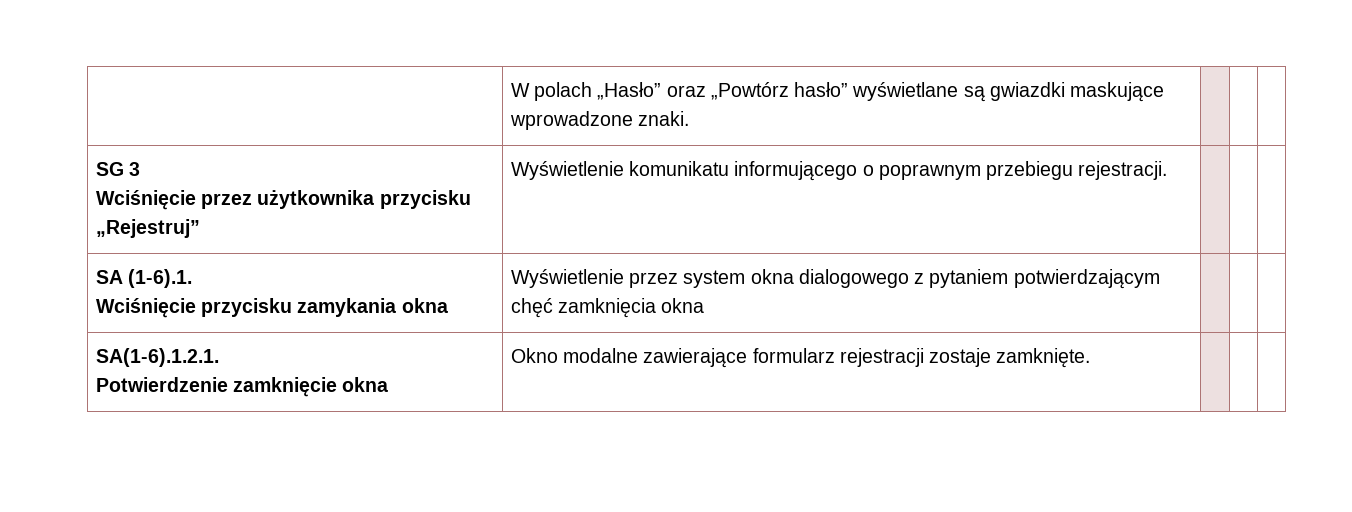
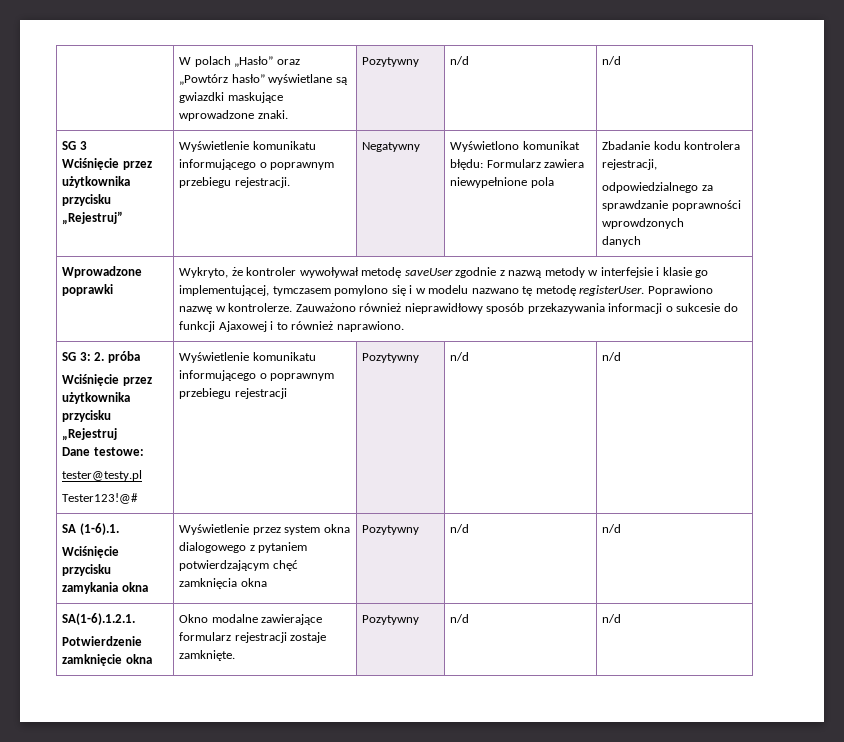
- | W polach „Hasło” oraz „Powtórz hasło” wyświetlane są gwiazdki maskujące wprowadzone znaki. | | |
+ | W polach „Hasło” oraz „Powtórz hasło” wyświetlane są gwiazdki maskujące wprowadzone znaki. | Pozytywny | n/d | n/d
  SG 3
- Wciśnięcie przez użytkownika przycisku „Rejestruj” | Wyświetlenie komunikatu informującego o poprawnym przebiegu rejestracji. | | |
+ Wciśnięcie przez użytkownika przycisku „Rejestruj” | Wyświetlenie komunikatu informującego o poprawnym przebiegu rejestracji. | Negatywny | Wyświetlono komunikat błędu: Formularz zawiera niewypełnione pola | Zbadanie kodu kontrolera rejestracji,
+ odpowiedzialnego za sprawdzanie poprawności wprowdzonych
+ danych
+ Wprowadzone poprawki | Wykryto, że kontroler wywoływał metodę saveUser zgodnie z nazwą metody w interfejsie i klasie go implementującej, tymczasem pomylono się i w modelu nazwano tę metodę registerUser. Poprawiono nazwę w kontrolerze. Zauważono również nieprawidłowy sposób przekazywania informacji o sukcesie do funkcji Ajaxowej i to również naprawiono.
+ SG 3: 2. próba
+ Wciśnięcie przez użytkownika przycisku „Rejestruj
+ Dane testowe:
+ tester@testy.pl
+ Tester123!@# | Wyświetlenie komunikatu informującego o poprawnym przebiegu rejestracji | Pozytywny | n/d | n/d
  SA (1-6).1.
- Wciśnięcie przycisku zamykania okna | Wyświetlenie przez system okna dialogowego z pytaniem potwierdzającym chęć zamknięcia okna | | |
+ Wciśnięcie przycisku zamykania okna | Wyświetlenie przez system okna dialogowego z pytaniem potwierdzającym chęć zamknięcia okna | Pozytywny | n/d | n/d
  SA(1-6).1.2.1.
- Potwierdzenie zamknięcie okna | Okno modalne zawierające formularz rejestracji zostaje zamknięte. | | |
+ Potwierdzenie zamknięcie okna | Okno modalne zawierające formularz rejestracji zostaje zamknięte. | Pozytywny | n/d | n/d

